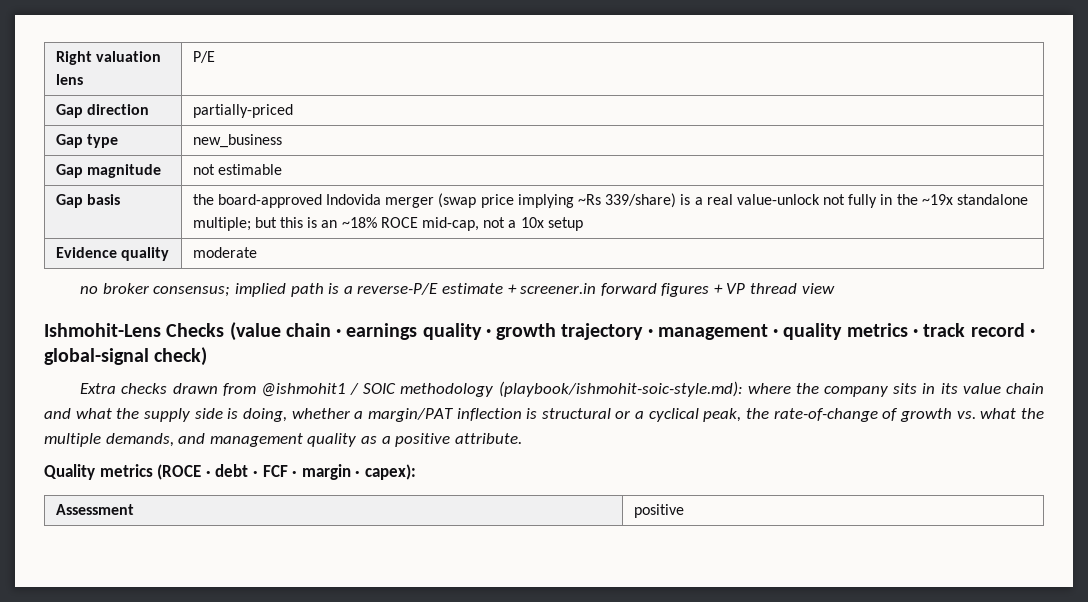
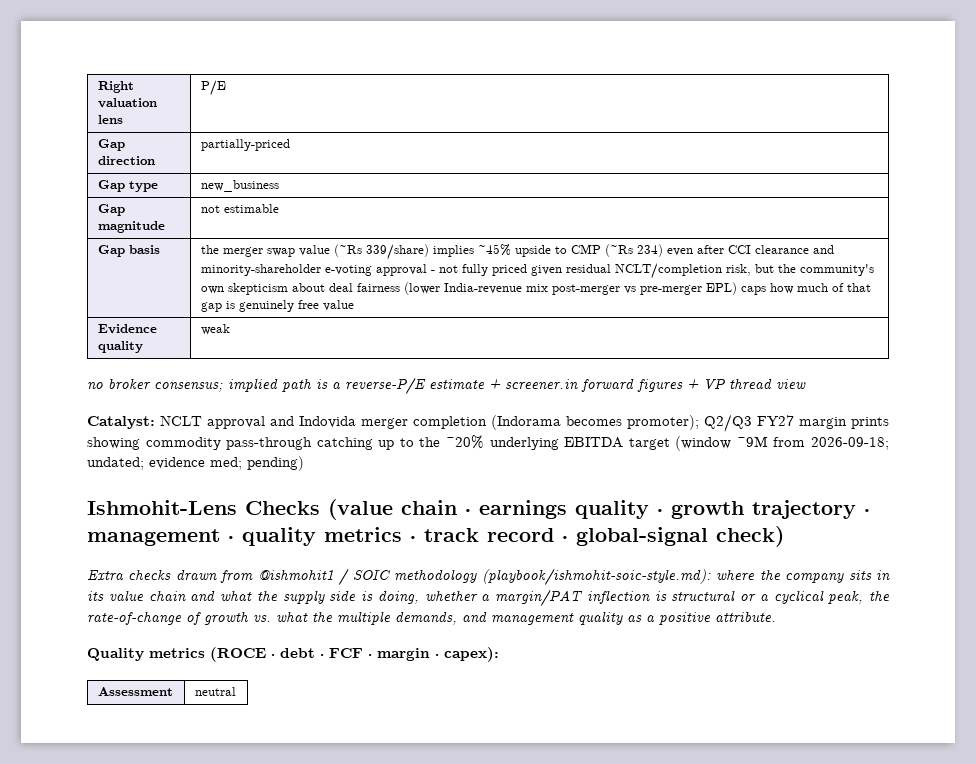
- the board-approved Indovida merger (swap price implying ~Rs 339/share) is a real value-unlock not fully in the ~19x standalone multiple; but this is an ~18% ROCE mid-cap, not a 10x setup
+ the merger swap value (~Rs 339/share) implies ~45% upside to CMP (~Rs 234) even after CCI clearance and minority-shareholder e-voting approval - not fully priced given residual NCLT/completion risk, but the community's own skepticism about deal fairness (lower India-revenue mix post-merger vs pre-merger EPL) caps how much of that gap is genuinely free value
- Evidence quality | moderate
+ Evidence quality | weak
+ Catalyst: NCLT approval and Indovida merger completion (Indorama becomes promoter); Q2/Q3 FY27 margin prints showing commodity pass-through catching up to the ~20% underlying EBITDA target (window ~9M from 2026-09-18; undated; evidence med; pending)
- Assessment | positive
+ Assessment | neutral

